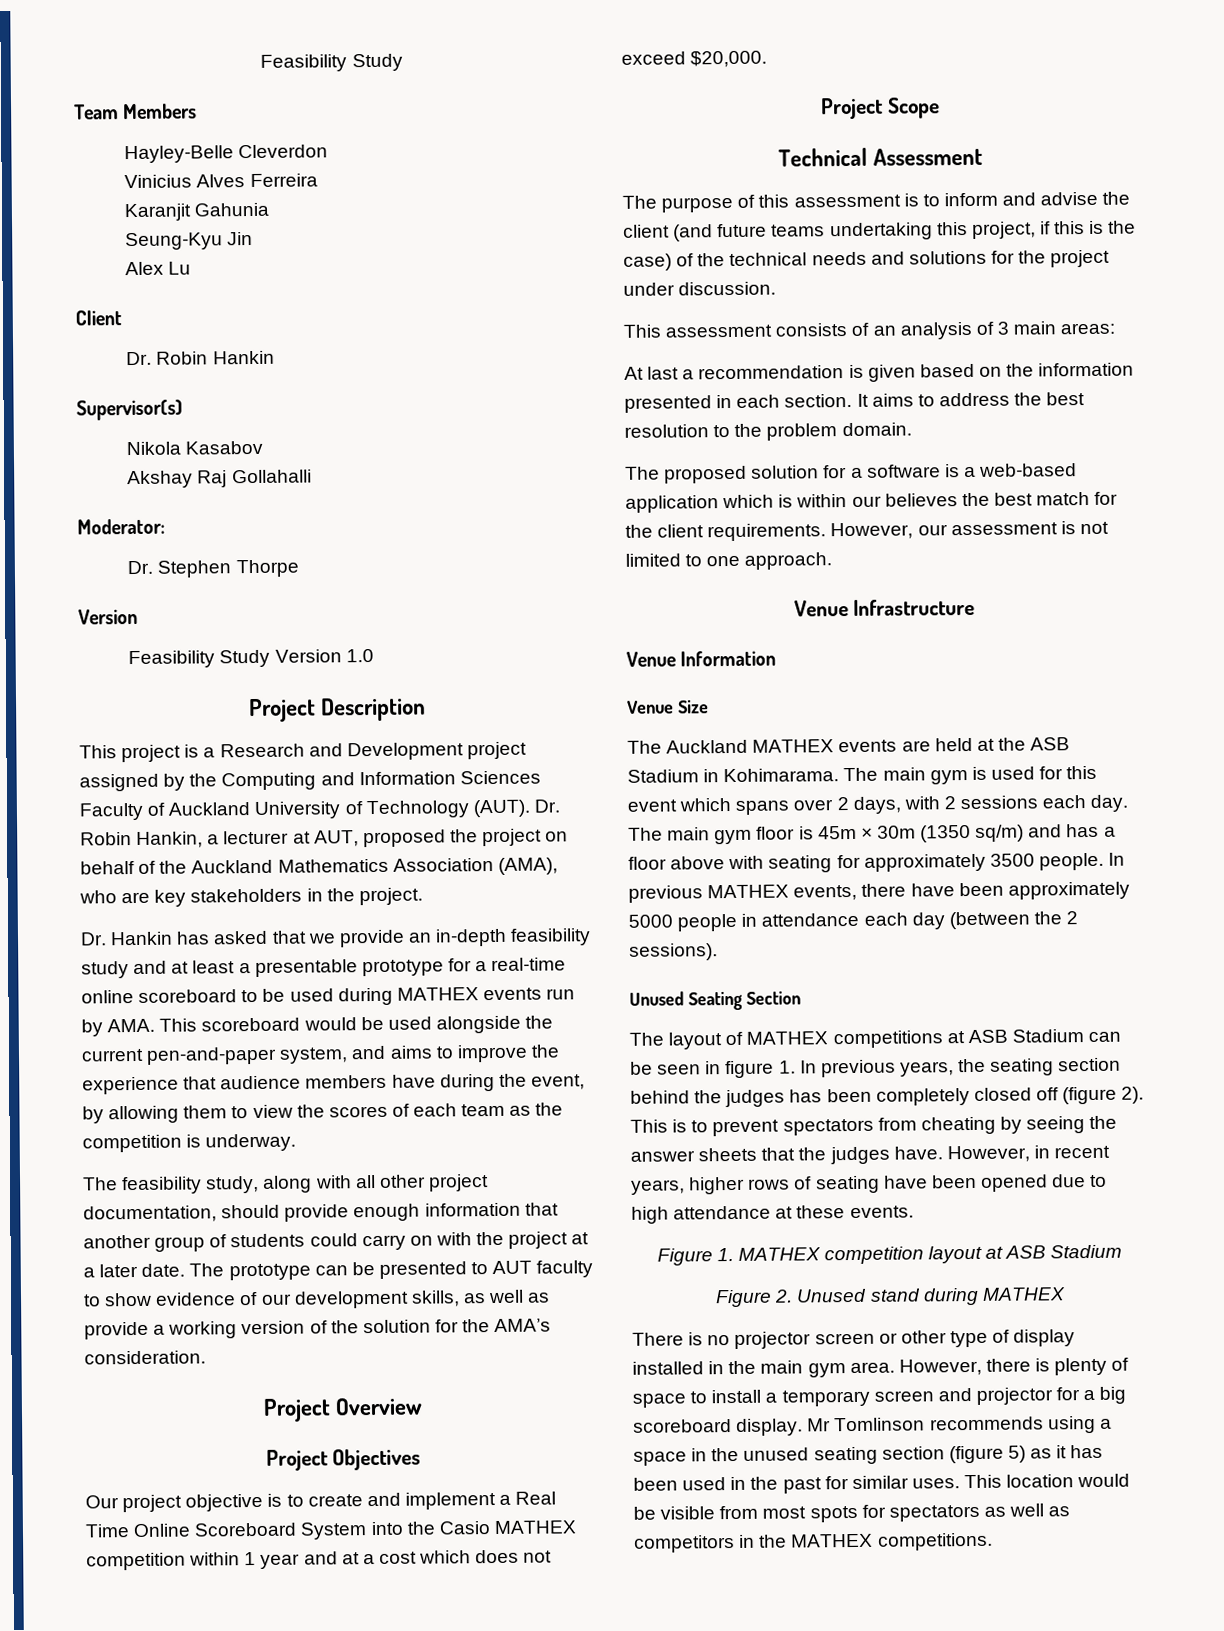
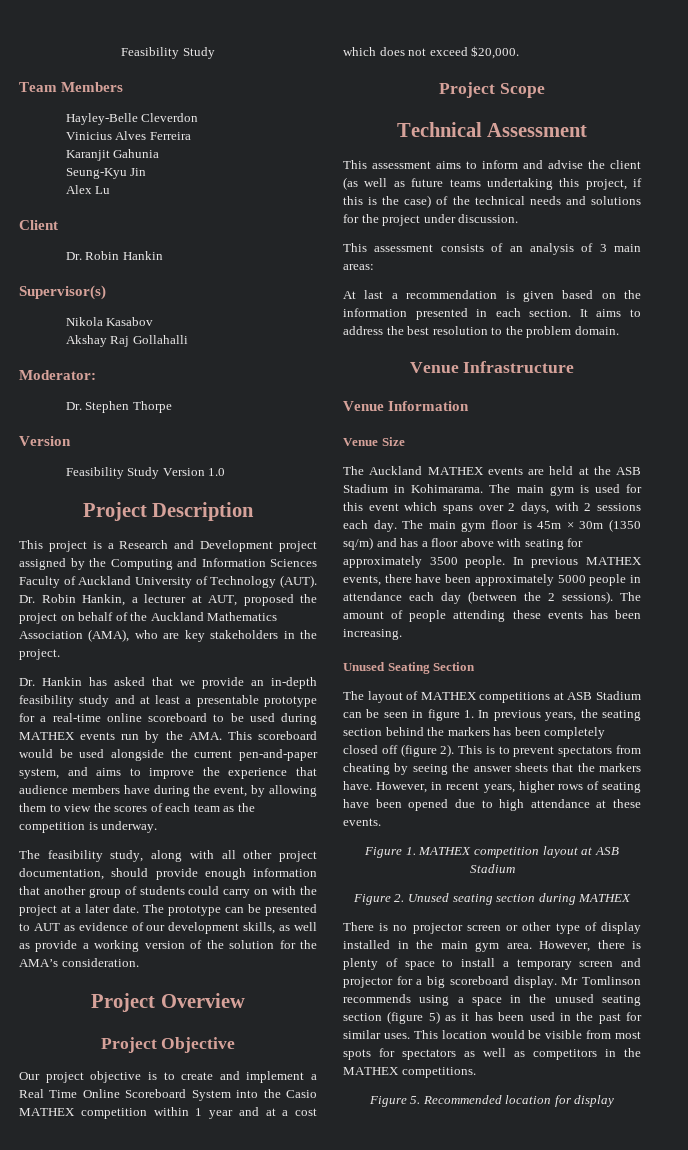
- Dr. Hankin has asked that we provide an in-depth feasibility study and at least a presentable prototype for a real-time online scoreboard to be used during MATHEX events run by AMA. This scoreboard would be used alongside the current pen-and-paper system, and aims to improve the experience that audience members have during the event, by allowing them to view the scores of each team as the competition is underway.
+ Dr. Hankin has asked that we provide an in-depth feasibility study and at least a presentable prototype for a real-time online scoreboard to be used during MATHEX events run by the AMA. This scoreboard would be used alongside the current pen-and-paper system, and aims to improve the experience that audience members have during the event, by allowing them to view the scores of each team as the competition is underway.
- The prototype can be presented to AUT faculty to show evidence of our development skills, as well as provide a working version of the solution for the AMA’s consideration.
+ The prototype can be presented to AUT as evidence of our development skills, as well as provide a working version of the solution for the AMA’s consideration.
- Project Objectives
+ Project Objective
- The purpose of this assessment is to inform and advise the client (and future teams undertaking this project, if this is the case) of the technical needs and solutions for the project under discussion.
+ This assessment aims to inform and advise the client (as well as future teams undertaking this project, if this is the case) of the technical needs and solutions for the project under discussion.
- The proposed solution for a software is a web-based application which is within our believes the best match for the client requirements. However, our assessment is not limited to one approach.
+ The amount of people attending these events has been increasing.
- The layout of MATHEX competitions at ASB Stadium can be seen in figure 1. In previous years, the seating section behind the judges has been completely closed off (figure 2).
+ The layout of MATHEX competitions at ASB Stadium can be seen in figure 1. In previous years, the seating section behind the markers has been completely closed off (figure 2).
- This is to prevent spectators from cheating by seeing the answer sheets that the judges have.
+ This is to prevent spectators from cheating by seeing the answer sheets that the markers have.
- Figure 2. Unused stand during MATHEX
+ Figure 2. Unused seating section during MATHEX
+ Figure 5. Recommended location for display

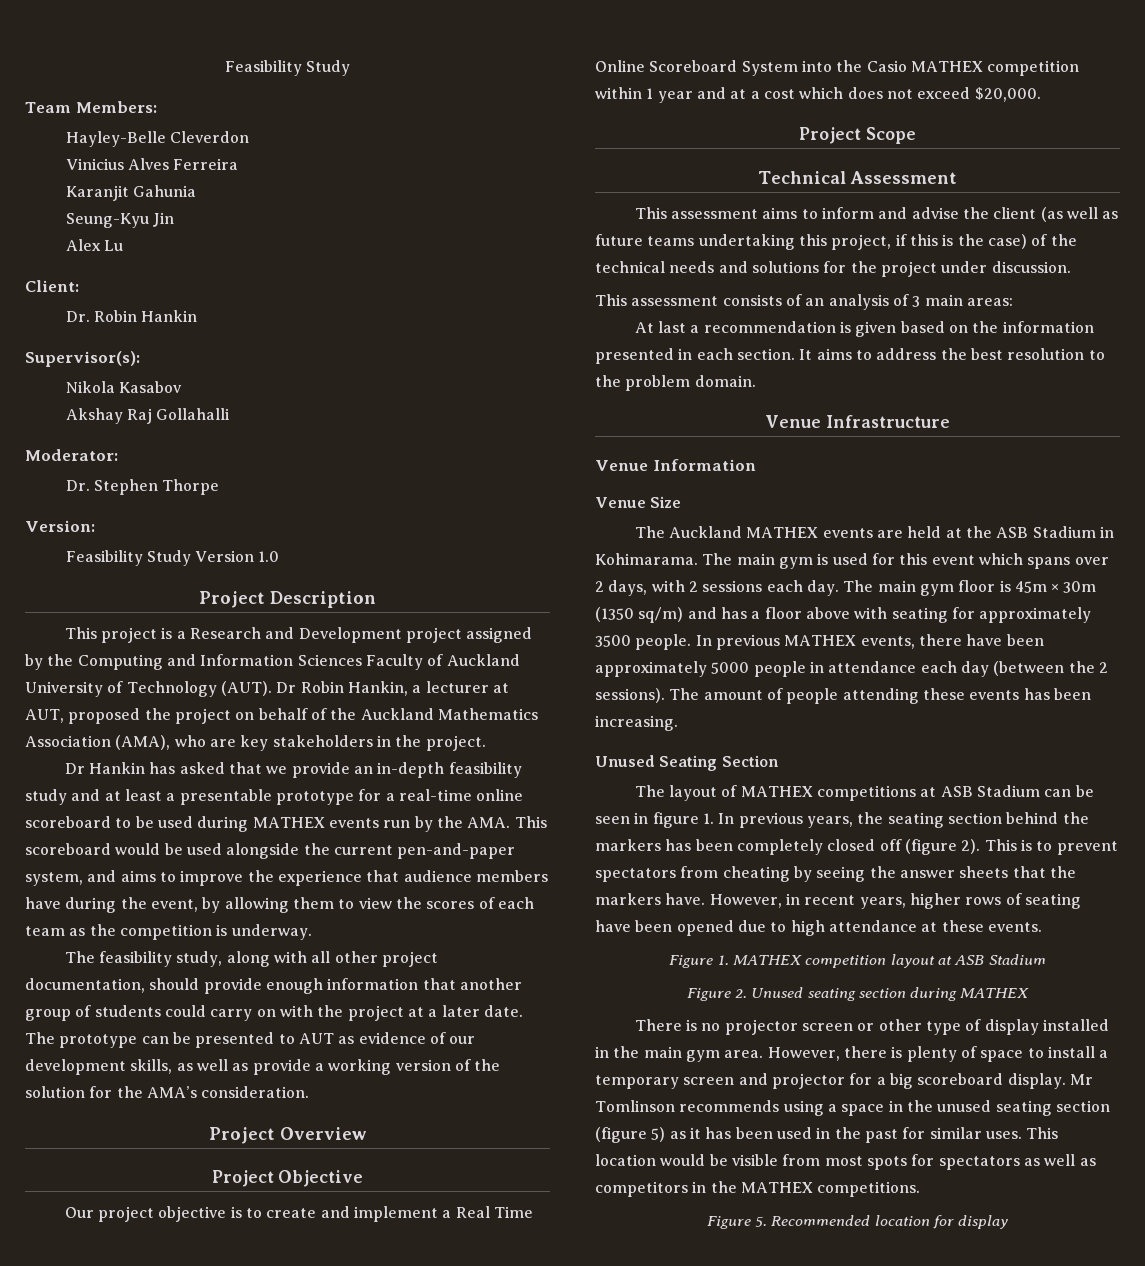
- Team Members
+ Team Members:
- Client
+ Client:
- Supervisor(s)
+ Supervisor(s):
  Dr. Stephen Thorpe
- Version
+ Version:
- Dr. Robin Hankin, a lecturer at AUT, proposed the project on behalf of the Auckland Mathematics Association (AMA), who are key stakeholders in the project.
+ Dr Robin Hankin, a lecturer at AUT, proposed the project on behalf of the Auckland Mathematics Association (AMA), who are key stakeholders in the project.
- Dr. Hankin has asked that we provide an in-depth feasibility study and at least a presentable prototype for a real-time online scoreboard to be used during MATHEX events run by the AMA. This scoreboard would be used alongside the current pen-and-paper system, and aims to improve the experience that audience members have during the event, by allowing them to view the scores of each team as the competition is underway.
+ Dr Hankin has asked that we provide an in-depth feasibility study and at least a presentable prototype for a real-time online scoreboard to be used during MATHEX events run by the AMA. This scoreboard would be used alongside the current pen-and-paper system, and aims to improve the experience that audience members have during the event, by allowing them to view the scores of each team as the competition is underway.

